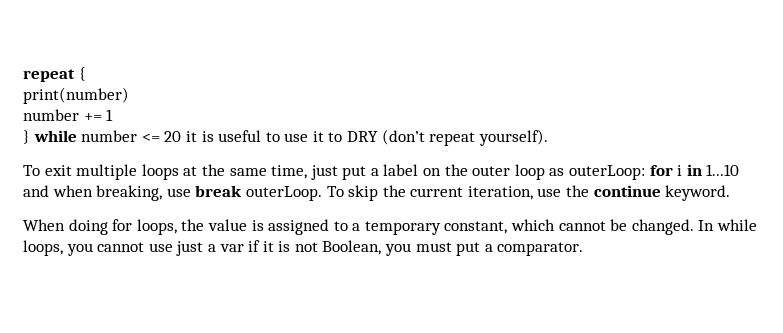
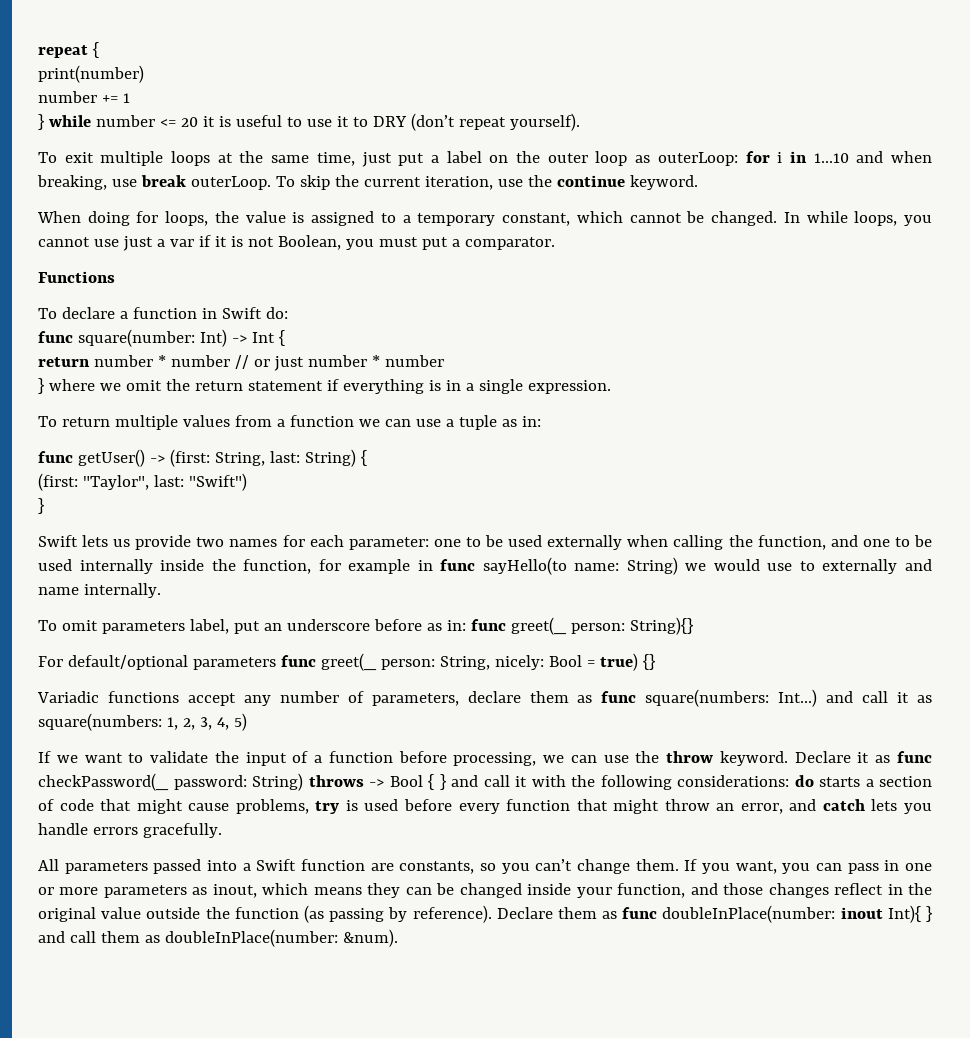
+ Functions
+ To declare a function in Swift do:
+ func square(number: Int) -> Int {
+ return number * number // or just number * number
+ } where we omit the return statement if everything is in a single expression.
+ To return multiple values from a function we can use a tuple as in:
+ func getUser() -> (first: String, last: String) {
+ (first: "Taylor", last: "Swift")
+ }
+ Swift lets us provide two names for each parameter: one to be used externally when calling the function, and one to be used internally inside the function, for example in func sayHello(to name: String) we would use to externally and name internally.
+ To omit parameters label, put an underscore before as in: func greet(_ person: String){}
+ For default/optional parameters func greet(_ person: String, nicely: Bool = true) {}
+ Variadic functions accept any number of parameters, declare them as func square(numbers: Int...) and call it as square(numbers: 1, 2, 3, 4, 5)
+ If we want to validate the input of a function before processing, we can use the throw keyword. Declare it as func checkPassword(_ password: String) throws -> Bool { } and call it with the following considerations: do starts a section of code that might cause problems, try is used before every function that might throw an error, and catch lets you handle errors gracefully.
+ All parameters passed into a Swift function are constants, so you can’t change them. If you want, you can pass in one or more parameters as inout, which means they can be changed inside your function, and those changes reflect in the original value outside the function (as passing by reference). Declare them as func doubleInPlace(number: inout Int){ } and call them as doubleInPlace(number: &num).

